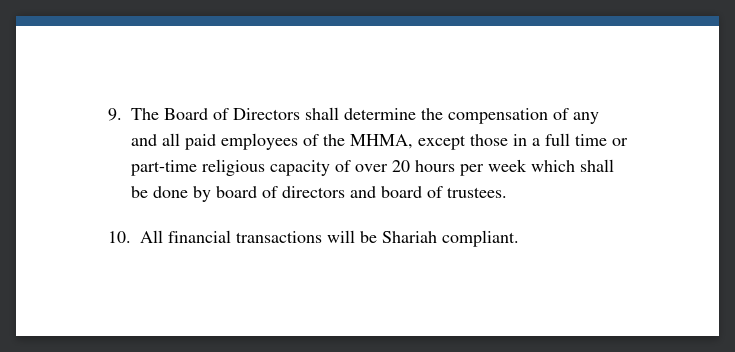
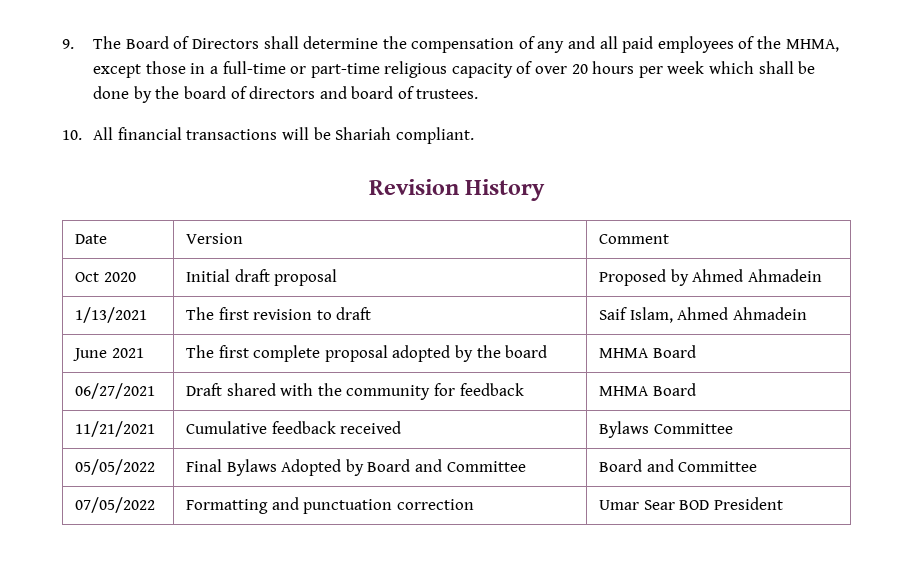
- 9. The Board of Directors shall determine the compensation of any and all paid employees of the MHMA, except those in a full time or part-time religious capacity of over 20 hours per week which shall be done by board of directors and board of trustees.
+ 9. The Board of Directors shall determine the compensation of any and all paid employees of the MHMA, except those in a full-time or part-time religious capacity of over 20 hours per week which shall be done by the board of directors and board of trustees.
+ Revision History
+ Date | Version | Comment
+ Oct 2020 | Initial draft proposal | Proposed by Ahmed Ahmadein
+ 1/13/2021 | The first revision to draft | Saif Islam, Ahmed Ahmadein
+ June 2021 | The first complete proposal adopted by the board | MHMA Board
+ 06/27/2021 | Draft shared with the community for feedback | MHMA Board
+ 11/21/2021 | Cumulative feedback received | Bylaws Committee
+ 05/05/2022 | Final Bylaws Adopted by Board and Committee | Board and Committee
+ 07/05/2022 | Formatting and punctuation correction | Umar Sear BOD President

